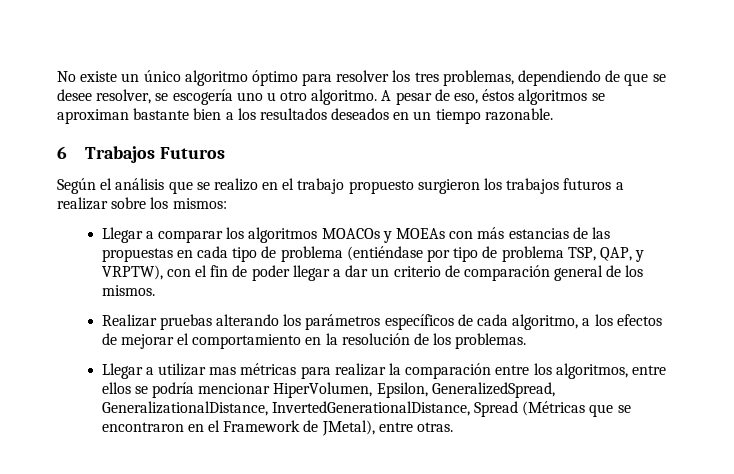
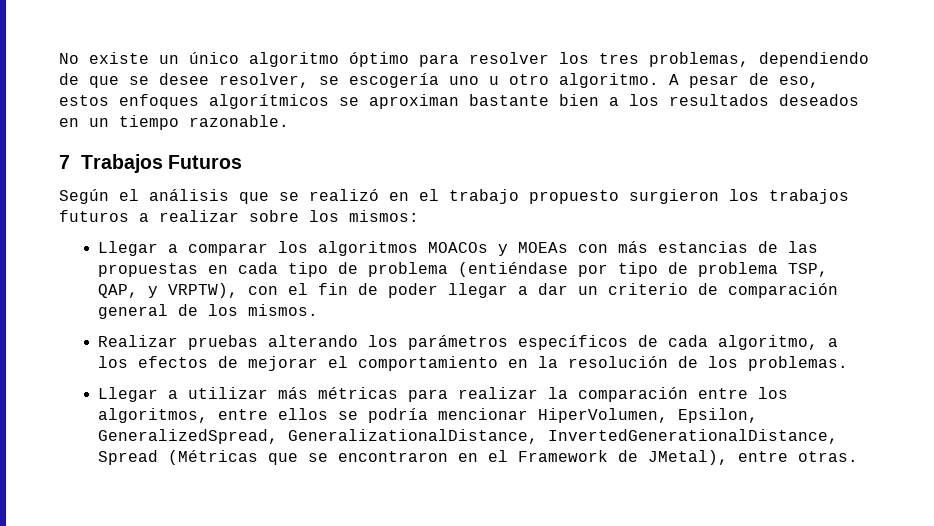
- A pesar de eso, éstos algoritmos se aproximan bastante bien a los resultados deseados en un tiempo razonable.
+ A pesar de eso, estos enfoques algorítmicos se aproximan bastante bien a los resultados deseados en un tiempo razonable.
- 6 Trabajos Futuros
+ 7 Trabajos Futuros
- Según el análisis que se realizo en el trabajo propuesto surgieron los trabajos futuros a realizar sobre los mismos:
+ Según el análisis que se realizó en el trabajo propuesto surgieron los trabajos futuros a realizar sobre los mismos:
- Llegar a utilizar mas métricas para realizar la comparación entre los algoritmos, entre ellos se podría mencionar HiperVolumen, Epsilon, GeneralizedSpread, GeneralizationalDistance, InvertedGenerationalDistance, Spread (Métricas que se encontraron en el Framework de JMetal), entre otras.
+ Llegar a utilizar más métricas para realizar la comparación entre los algoritmos, entre ellos se podría mencionar HiperVolumen, Epsilon, GeneralizedSpread, GeneralizationalDistance, InvertedGenerationalDistance, Spread (Métricas que se encontraron en el Framework de JMetal), entre otras.

